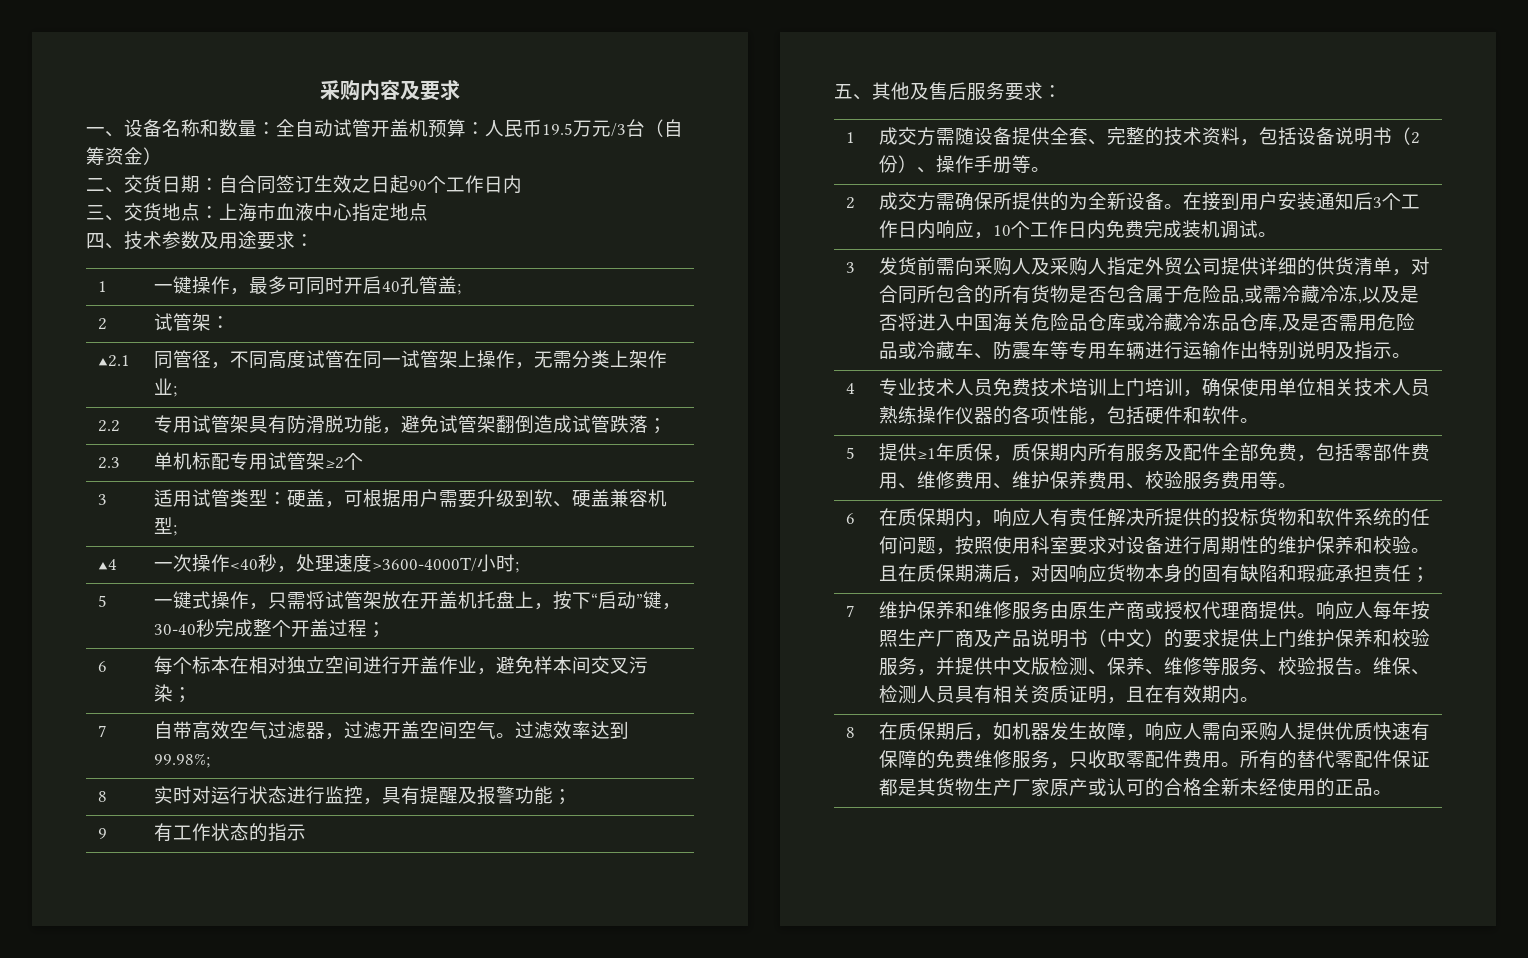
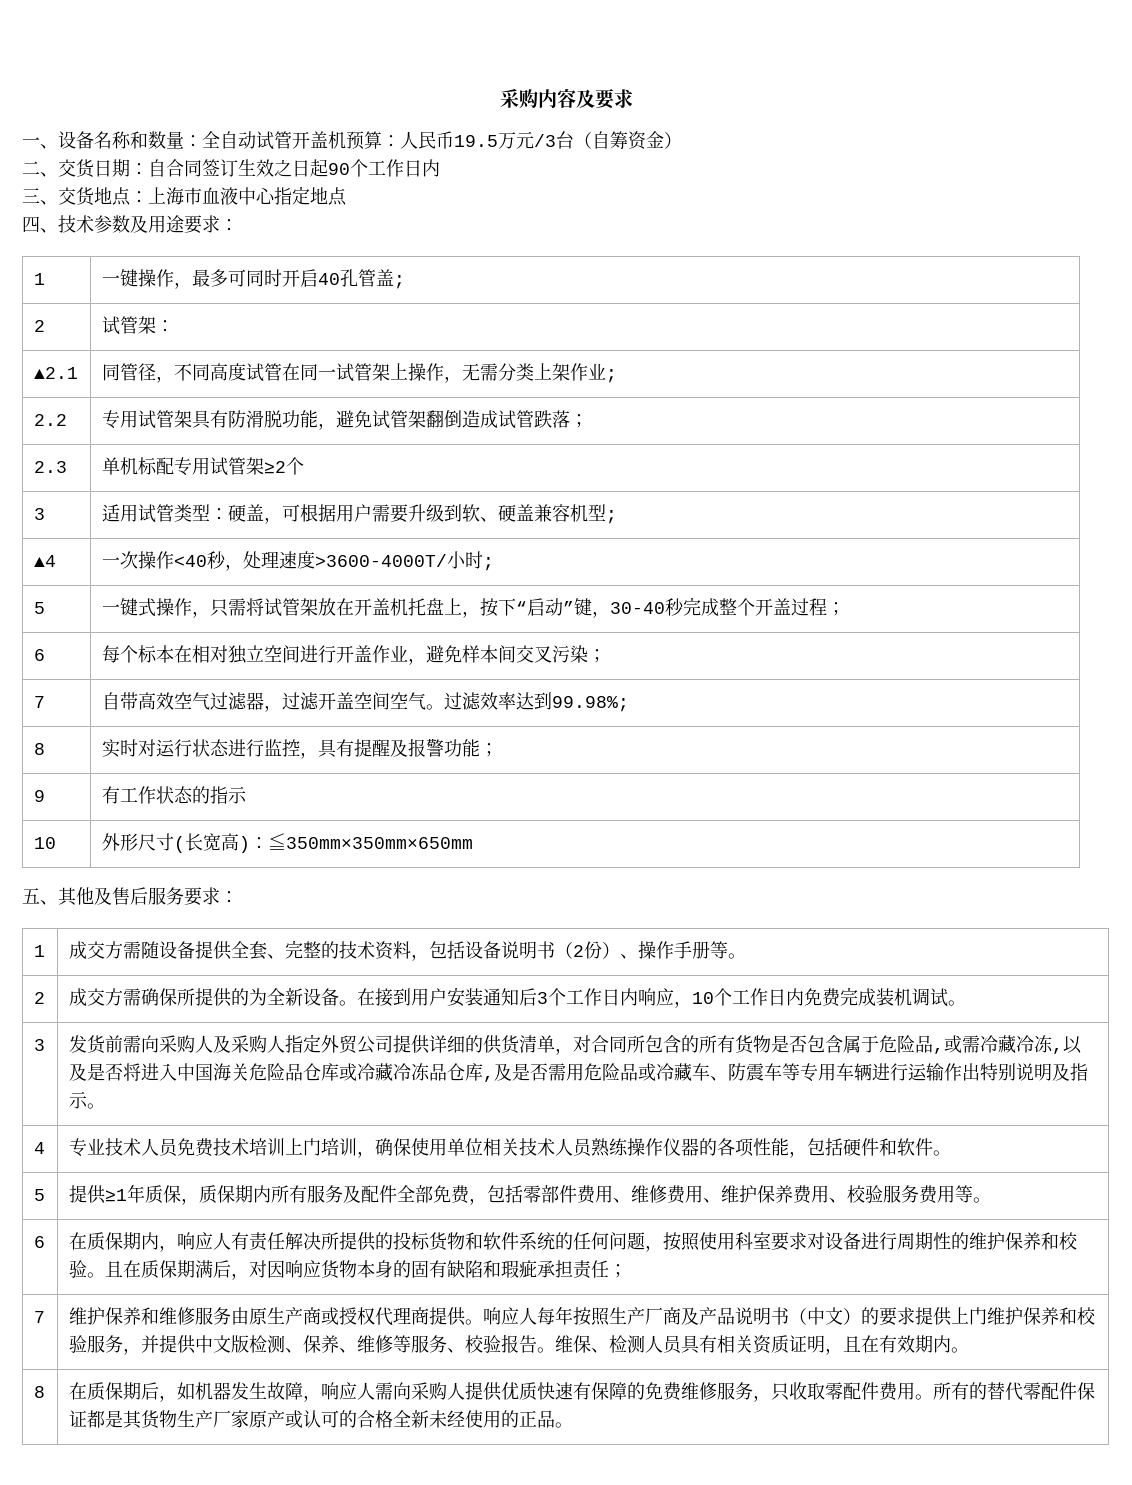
+ 10 | 外形尺寸(长宽高)：≦350mm×350mm×650mm

